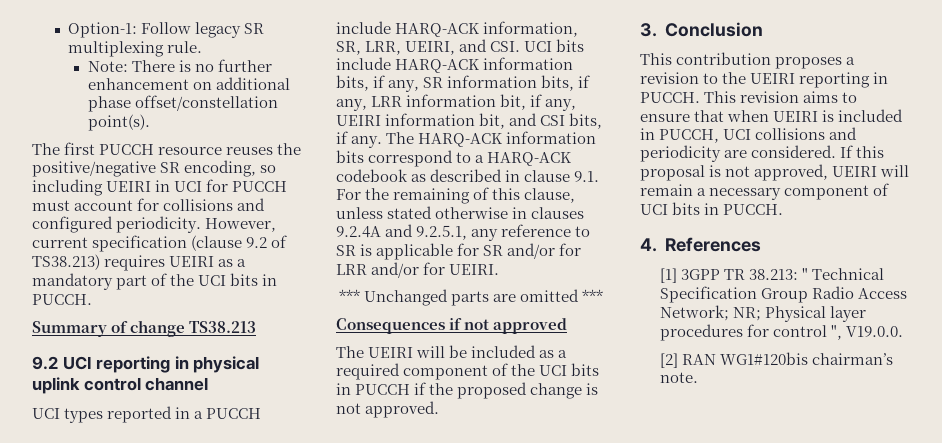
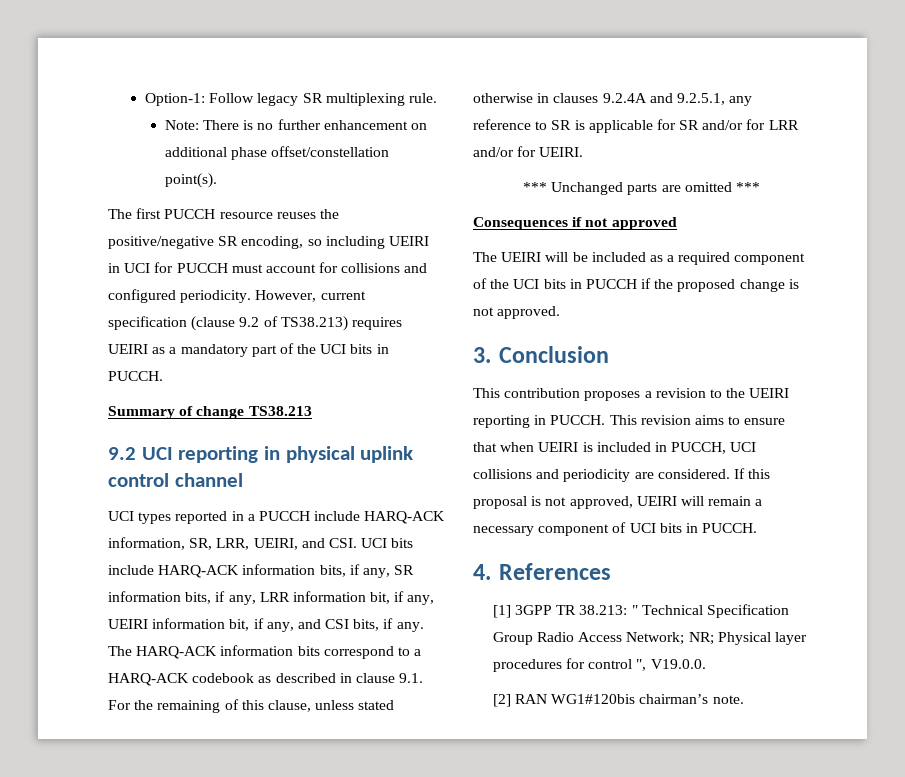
- UCI types reported in a PUCCH include HARQ-ACK information, SR, LRR, UEIRI, and CSI. UCI bits include HARQ-ACK information bits, if any, SR information bits, if any, LRR information bit, if any, UEIRI information bit, and CSI bits, if any.
+ UCI types reported in a PUCCH include HARQ-ACK information, SR, LRR, UEIRI, and CSI. UCI bits include HARQ-ACK information bits, if any, SR information bits, if any, LRR information bit, if any, UEIRI information bit, if any, and CSI bits, if any.

